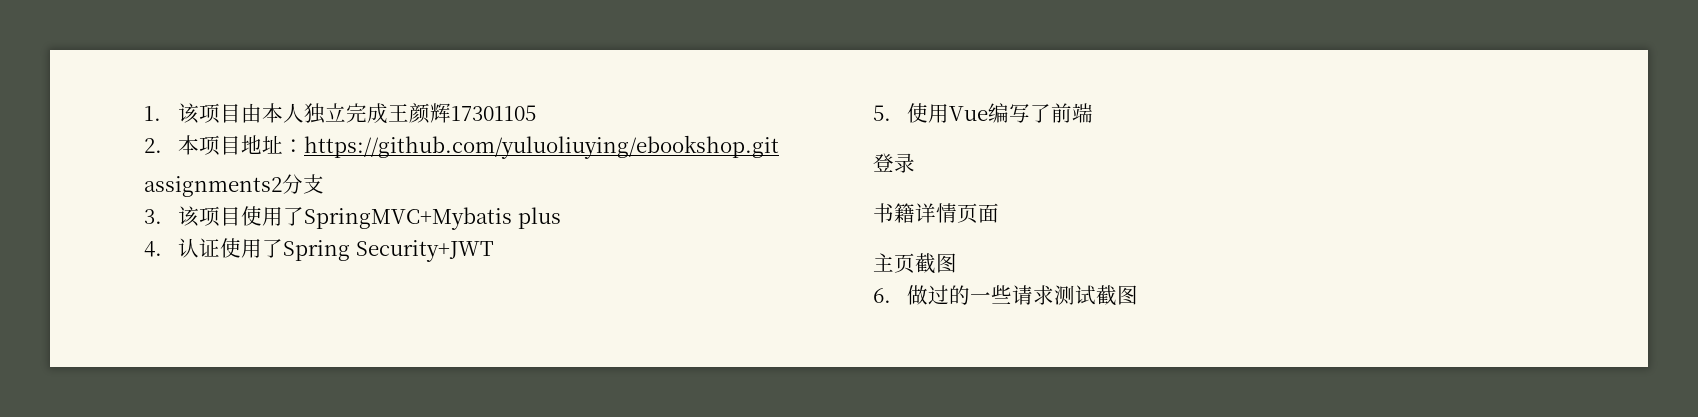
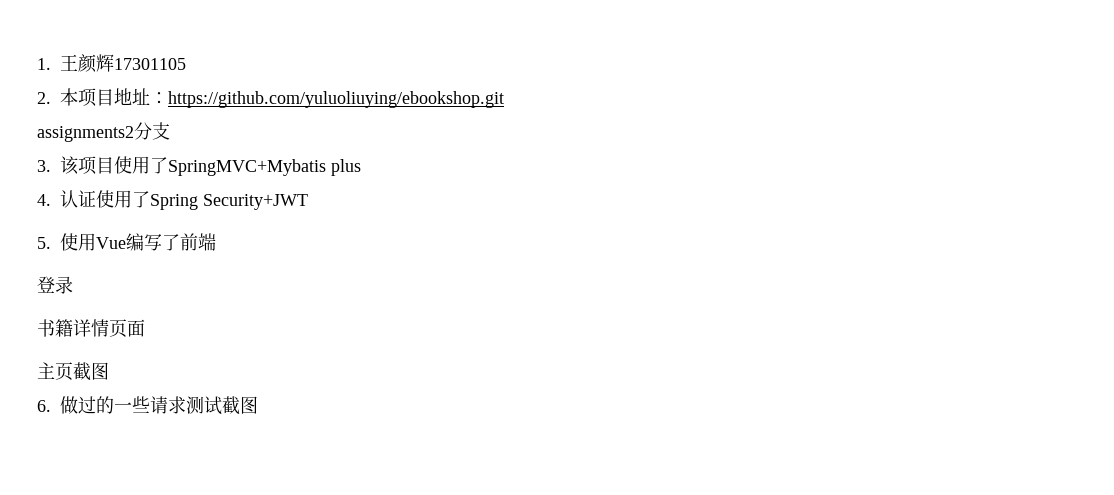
- 1.该项目由本人独立完成王颜辉17301105
+ 1.王颜辉17301105

